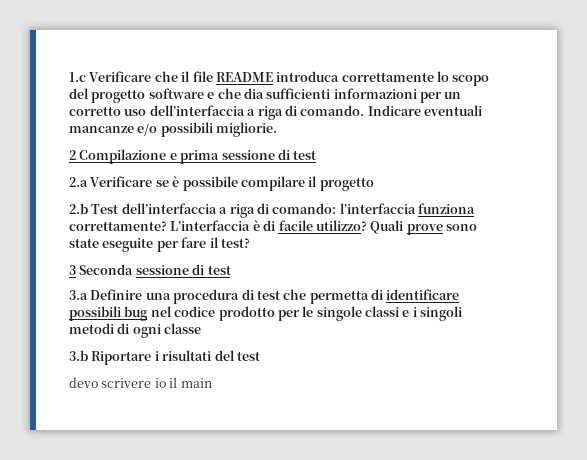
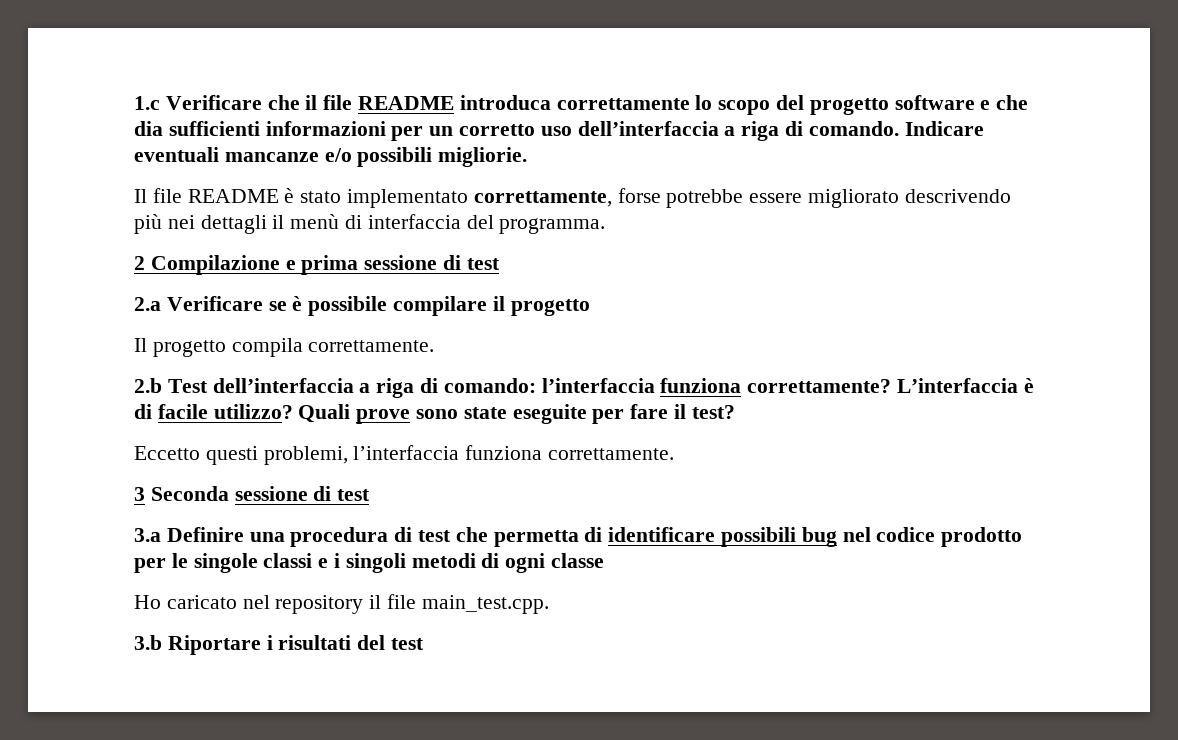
+ Il file README è stato implementato correttamente, forse potrebbe essere migliorato descrivendo più nei dettagli il menù di interfaccia del programma.
+ Il progetto compila correttamente.
+ Eccetto questi problemi, l’interfaccia funziona correttamente.
+ Ho caricato nel repository il file main_test.cpp.
- devo scrivere io il main

